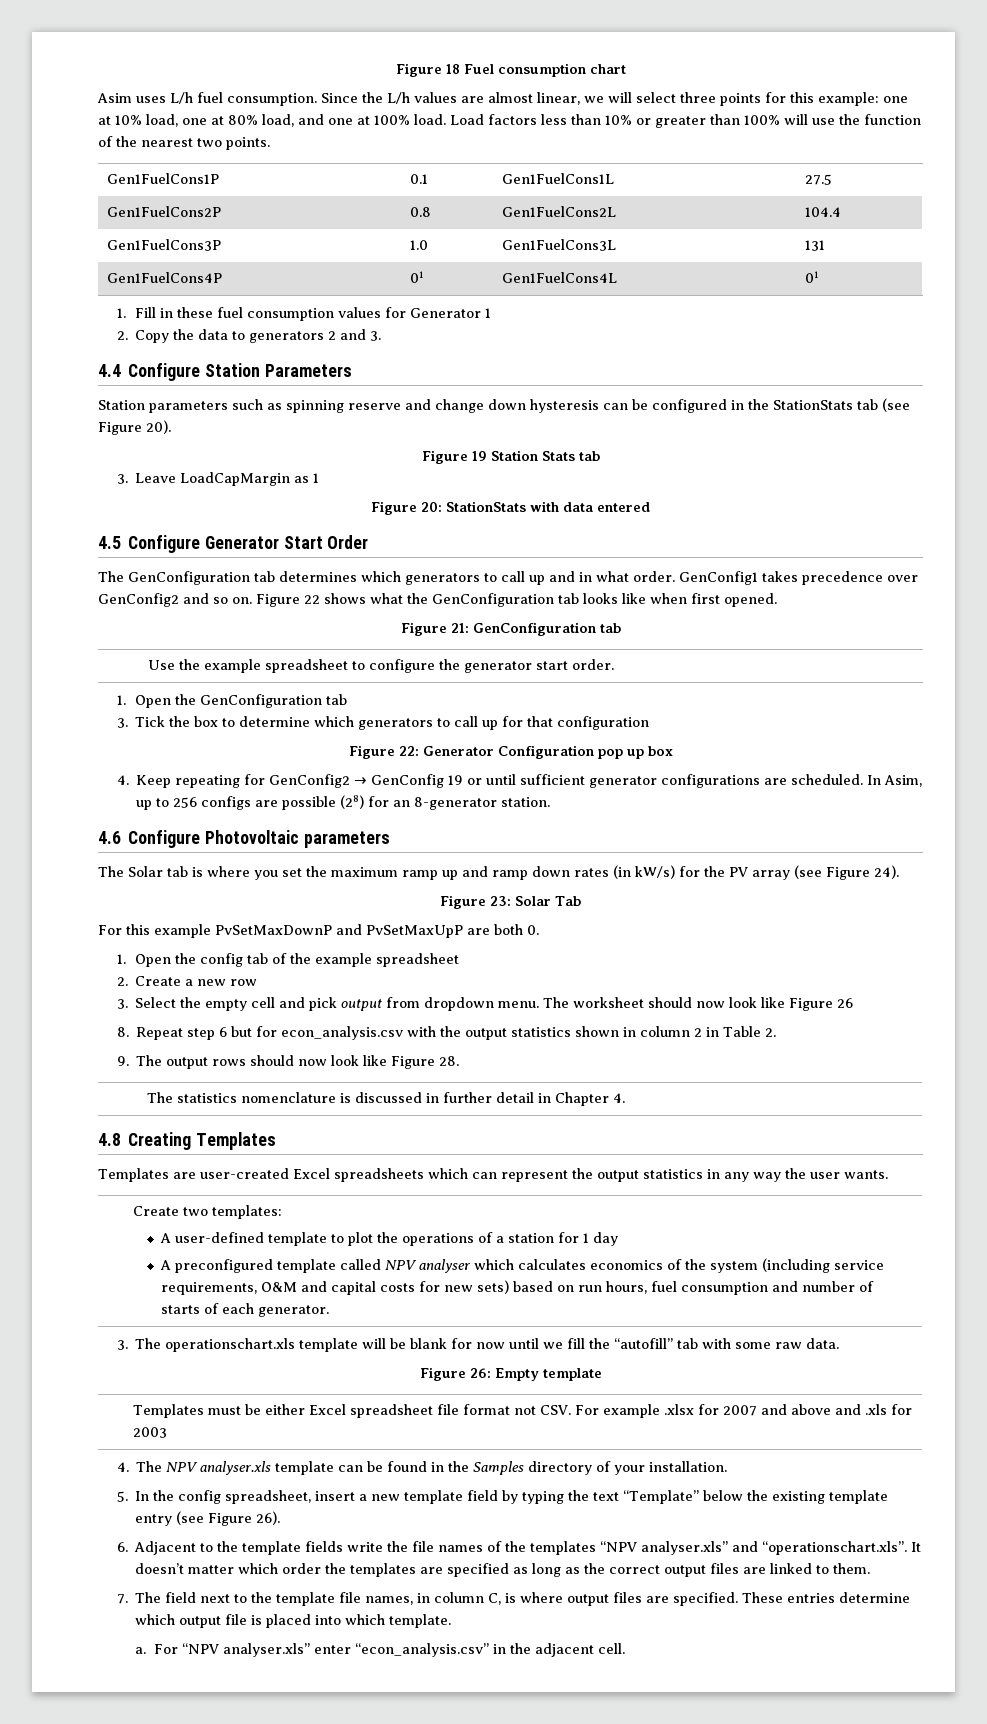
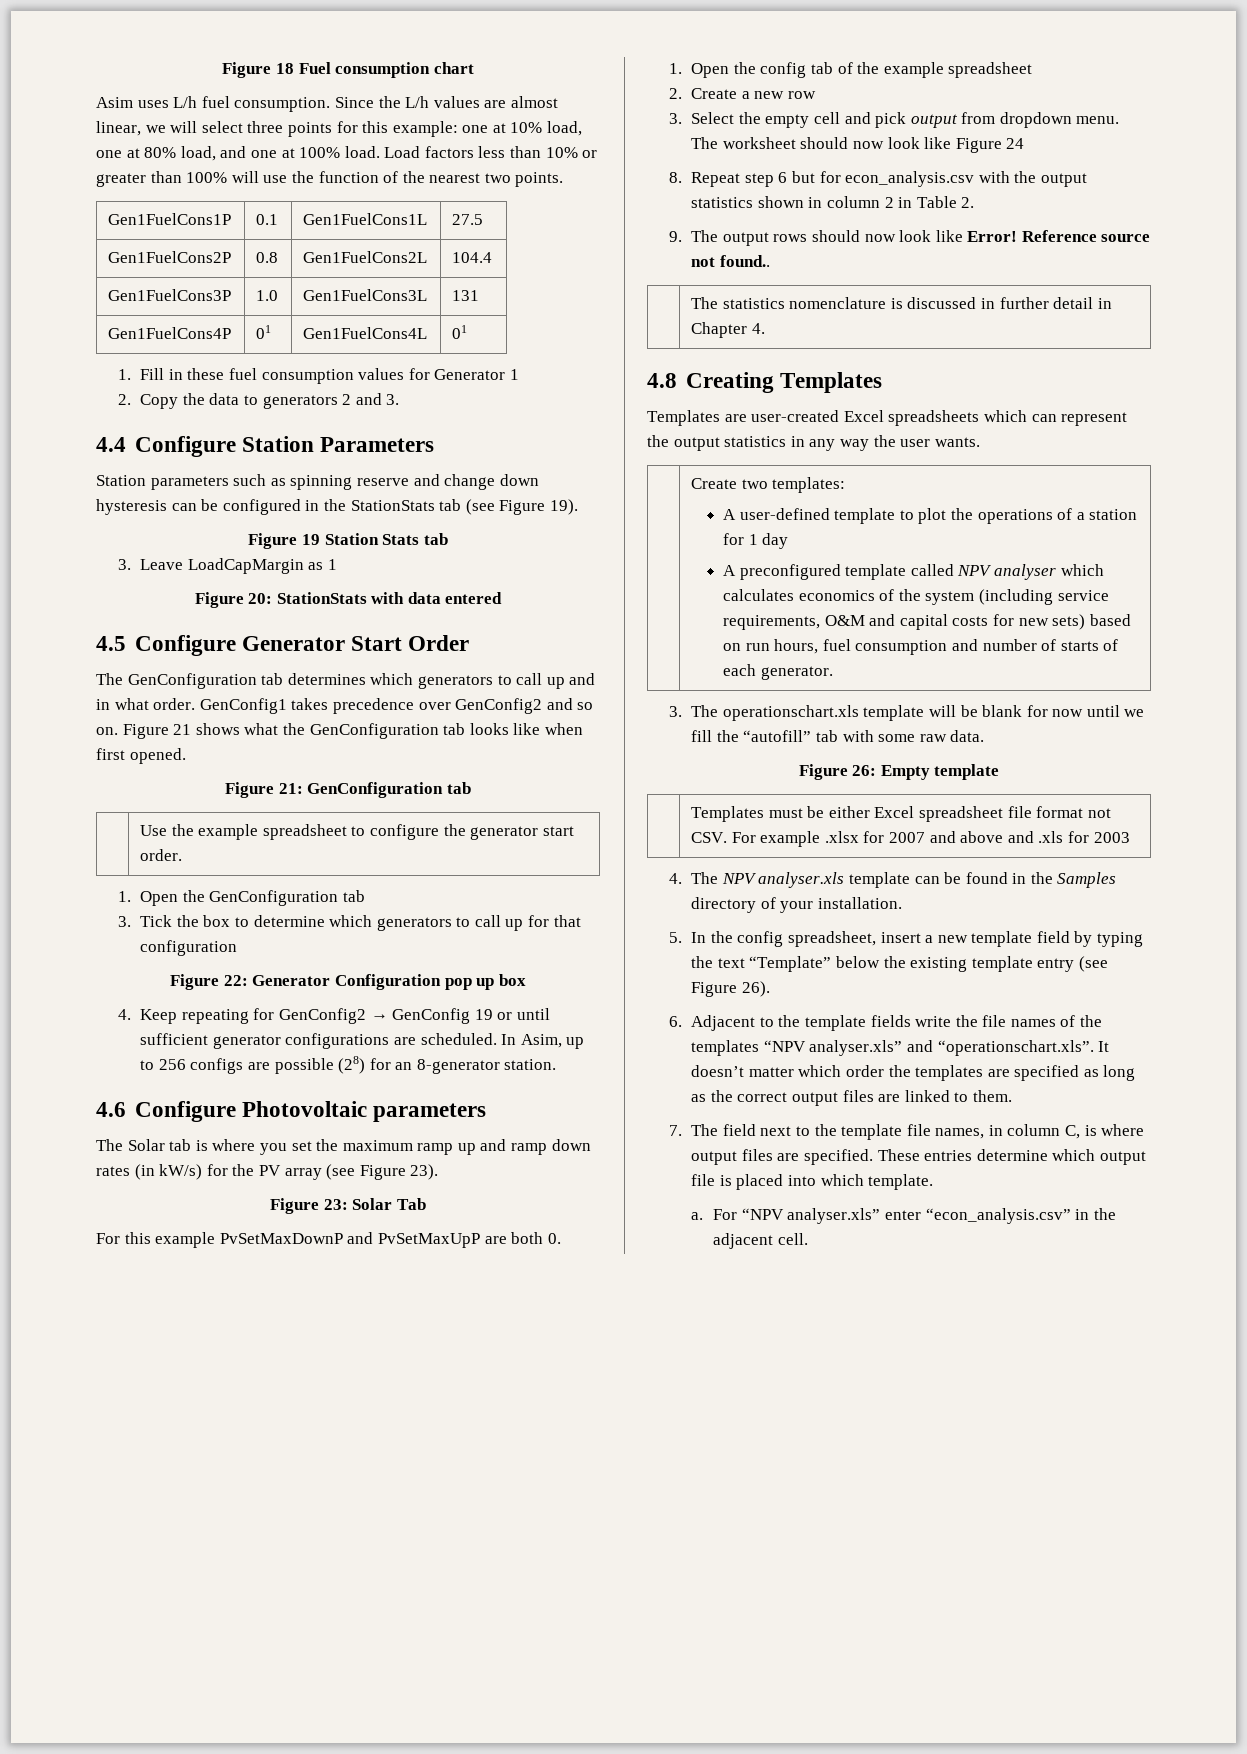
- Station parameters such as spinning reserve and change down hysteresis can be configured in the StationStats tab (see Figure 20).
+ Station parameters such as spinning reserve and change down hysteresis can be configured in the StationStats tab (see Figure 19).
- Figure 22 shows what the GenConfiguration tab looks like when first opened.
+ Figure 21 shows what the GenConfiguration tab looks like when first opened.
- The Solar tab is where you set the maximum ramp up and ramp down rates (in kW/s) for the PV array (see Figure 24).
+ The Solar tab is where you set the maximum ramp up and ramp down rates (in kW/s) for the PV array (see Figure 23).
- The worksheet should now look like Figure 26
+ The worksheet should now look like Figure 24
- 9. The output rows should now look like Figure 28.
+ 9. The output rows should now look like Error! Reference source not found..

